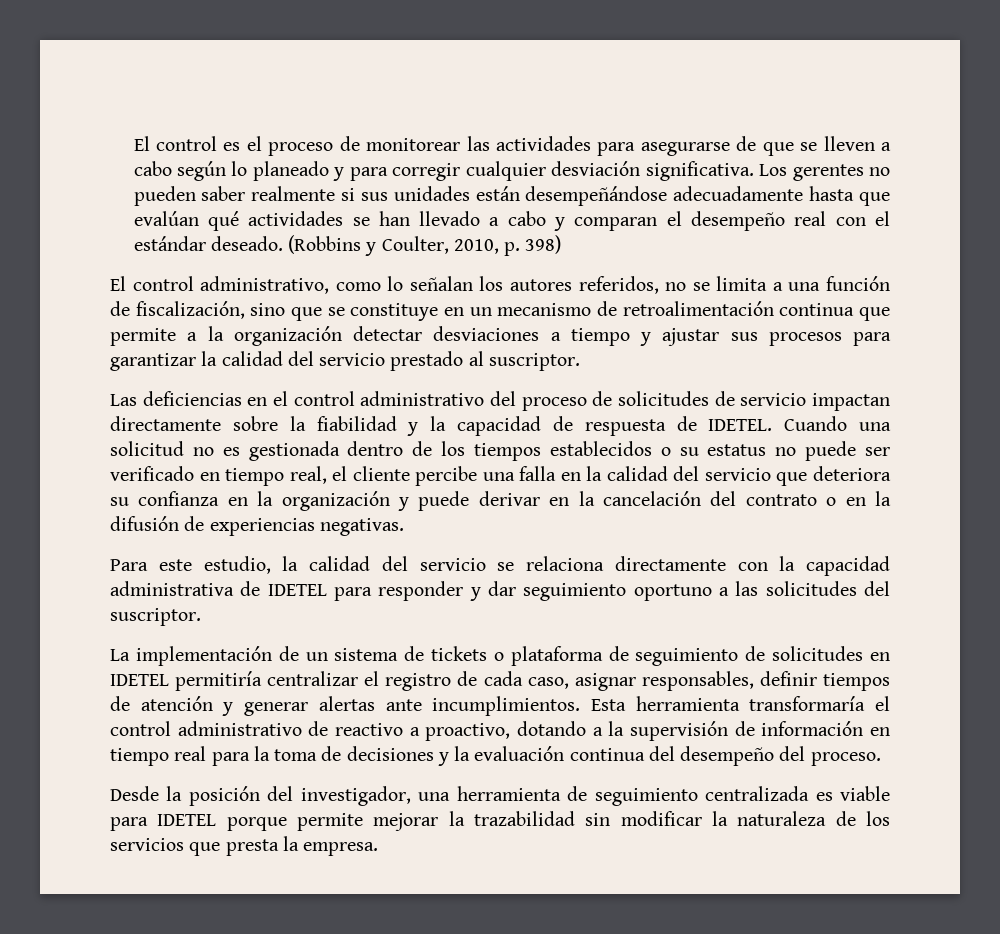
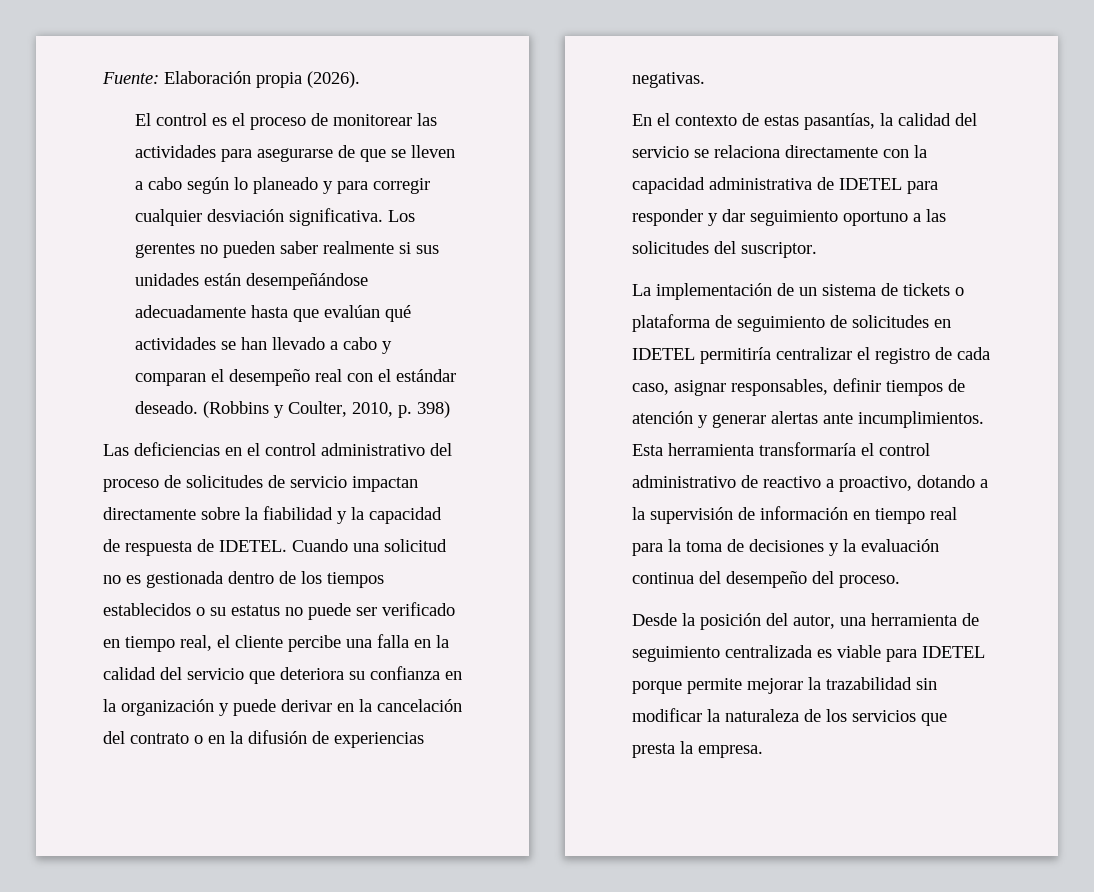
+ Fuente: Elaboración propia (2026).
- El control administrativo, como lo señalan los autores referidos, no se limita a una función de fiscalización, sino que se constituye en un mecanismo de retroalimentación continua que permite a la organización detectar desviaciones a tiempo y ajustar sus procesos para garantizar la calidad del servicio prestado al suscriptor.
- Para este estudio, la calidad del servicio se relaciona directamente con la capacidad administrativa de IDETEL para responder y dar seguimiento oportuno a las solicitudes del suscriptor.
+ En el contexto de estas pasantías, la calidad del servicio se relaciona directamente con la capacidad administrativa de IDETEL para responder y dar seguimiento oportuno a las solicitudes del suscriptor.
- Desde la posición del investigador, una herramienta de seguimiento centralizada es viable para IDETEL porque permite mejorar la trazabilidad sin modificar la naturaleza de los servicios que presta la empresa.
+ Desde la posición del autor, una herramienta de seguimiento centralizada es viable para IDETEL porque permite mejorar la trazabilidad sin modificar la naturaleza de los servicios que presta la empresa.

